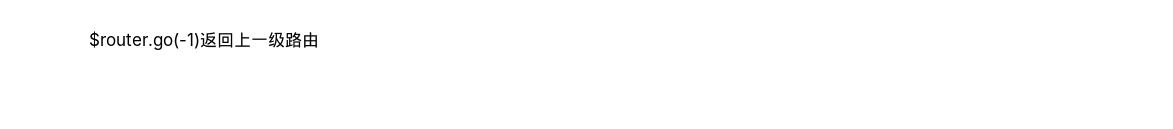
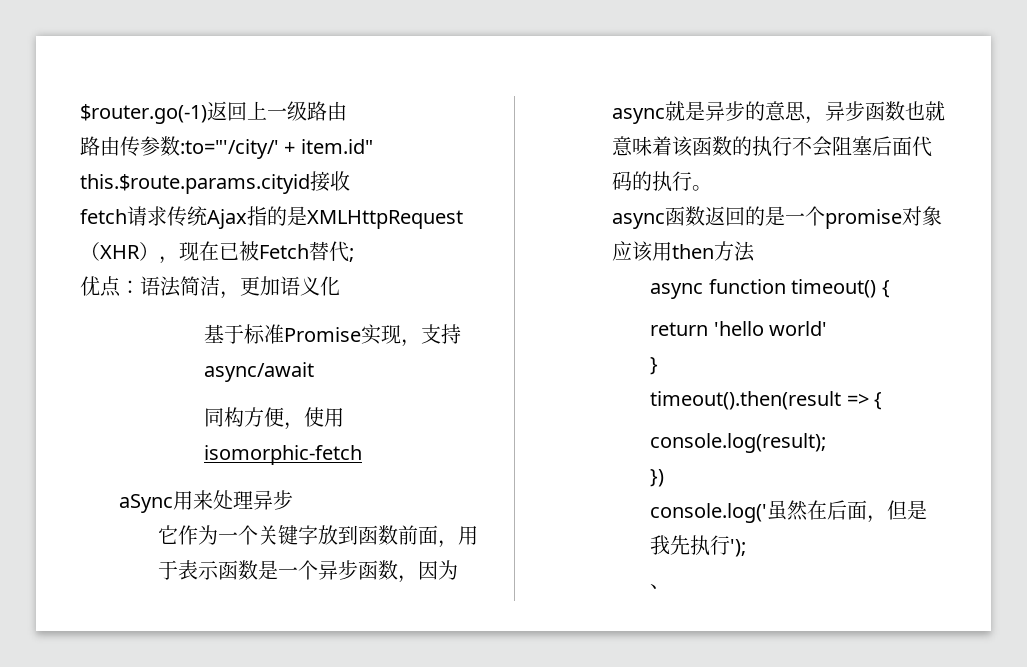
+ 路由传参数:to="'/city/' + item.id" this.$route.params.cityid接收
+ fetch请求传统Ajax指的是XMLHttpRequest（XHR），现在已被Fetch替代;
+ 优点：语法简洁，更加语义化
+ 基于标准Promise实现，支持async/await
+ 同构方便，使用isomorphic-fetch
+ aSync用来处理异步
+ 它作为一个关键字放到函数前面，用于表示函数是一个异步函数，因为async就是异步的意思，异步函数也就意味着该函数的执行不会阻塞后面代码的执行。
+ async函数返回的是一个promise对象应该用then方法
+ async function timeout() {
+ return 'hello world'
+ }
+ timeout().then(result => {
+ console.log(result);
+ })
+ console.log('虽然在后面，但是我先执行');
+ 、

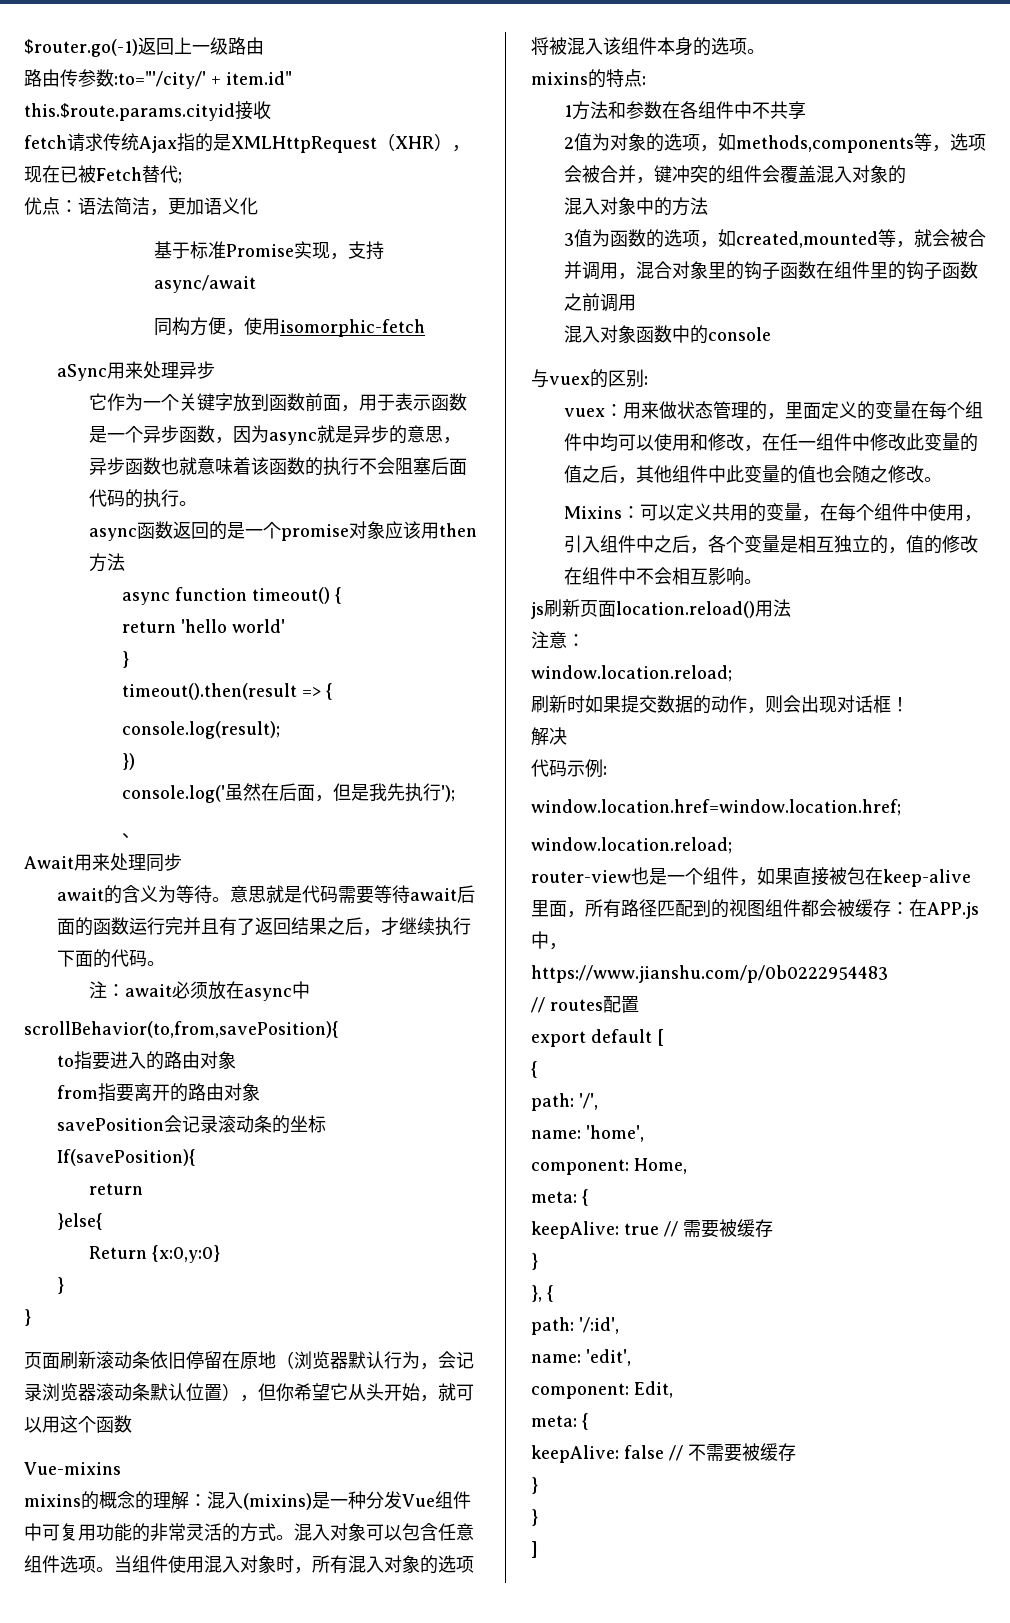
+ Await用来处理同步
+ await的含义为等待。意思就是代码需要等待await后面的函数运行完并且有了返回结果之后，才继续执行下面的代码。
+ 注：await必须放在async中
+ scrollBehavior(to,from,savePosition){
+ to指要进入的路由对象
+ from指要离开的路由对象
+ savePosition会记录滚动条的坐标
+ If(savePosition){
+ return
+ }else{
+ Return {x:0,y:0}
+ }
+ }
+ 页面刷新滚动条依旧停留在原地（浏览器默认行为，会记录浏览器滚动条默认位置），但你希望它从头开始，就可以用这个函数
+ Vue-mixins
+ mixins的概念的理解：混入(mixins)是一种分发Vue组件中可复用功能的非常灵活的方式。混入对象可以包含任意组件选项。当组件使用混入对象时，所有混入对象的选项将被混入该组件本身的选项。
+ mixins的特点:
+ 1方法和参数在各组件中不共享
+ 2值为对象的选项，如methods,components等，选项会被合并，键冲突的组件会覆盖混入对象的
+ 混入对象中的方法
+ 3值为函数的选项，如created,mounted等，就会被合并调用，混合对象里的钩子函数在组件里的钩子函数之前调用
+ 混入对象函数中的console
+ 与vuex的区别:
+ vuex：用来做状态管理的，里面定义的变量在每个组件中均可以使用和修改，在任一组件中修改此变量的值之后，其他组件中此变量的值也会随之修改。
+ Mixins：可以定义共用的变量，在每个组件中使用，引入组件中之后，各个变量是相互独立的，值的修改在组件中不会相互影响。
+ js刷新页面location.reload()用法
+ 注意：
+ window.location.reload;
+ 刷新时如果提交数据的动作，则会出现对话框！
+ 解决
+ 代码示例:
+ window.location.href=window.location.href;
+ window.location.reload;
+ router-view也是一个组件，如果直接被包在keep-alive里面，所有路径匹配到的视图组件都会被缓存：在APP.js中，
+ https://www.jianshu.com/p/0b0222954483
+ // routes配置
+ export default [
+ {
+ path: '/',
+ name: 'home',
+ component: Home,
+ meta: {
+ keepAlive: true // 需要被缓存
+ }
+ }, {
+ path: '/:id',
+ name: 'edit',
+ component: Edit,
+ meta: {
+ keepAlive: false // 不需要被缓存
+ }
+ }
+ ]

